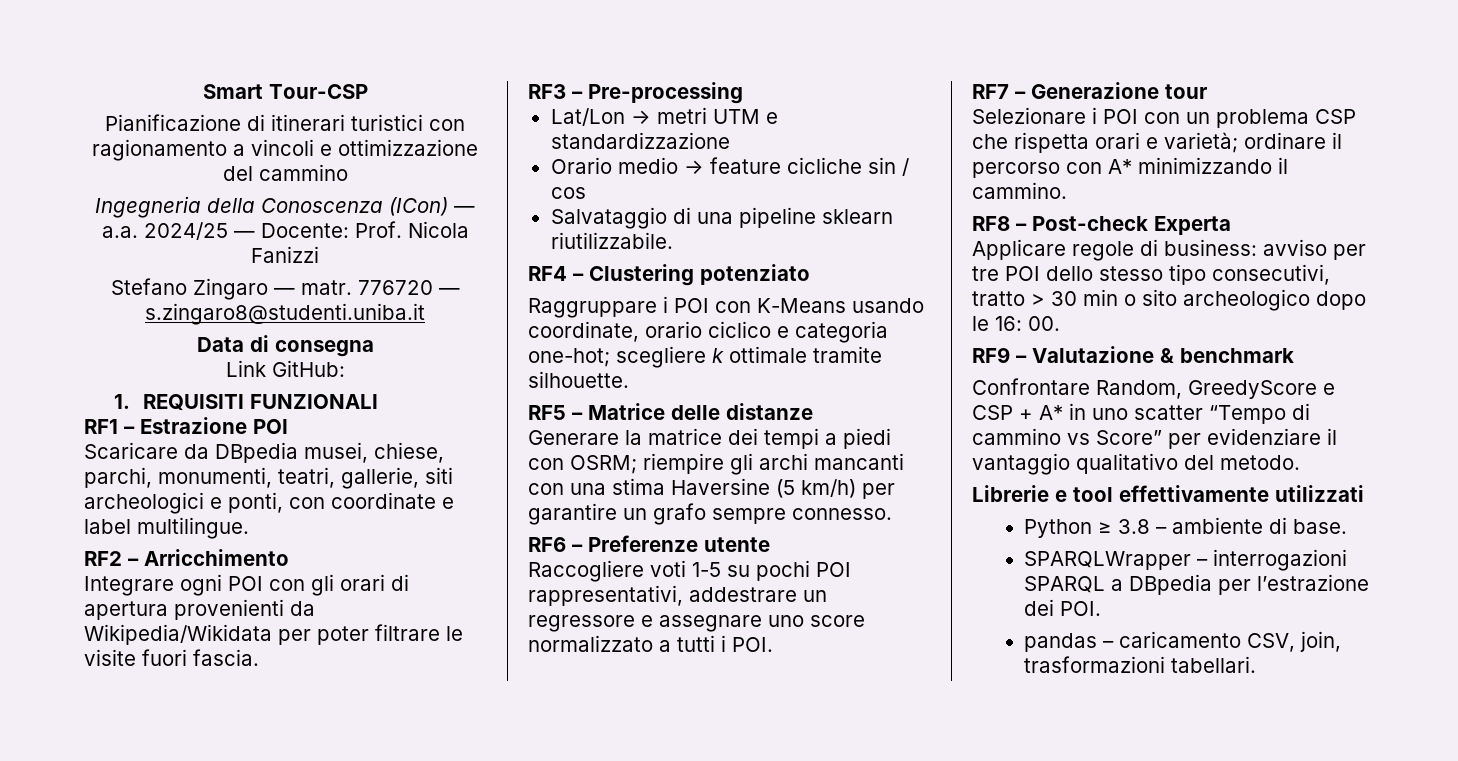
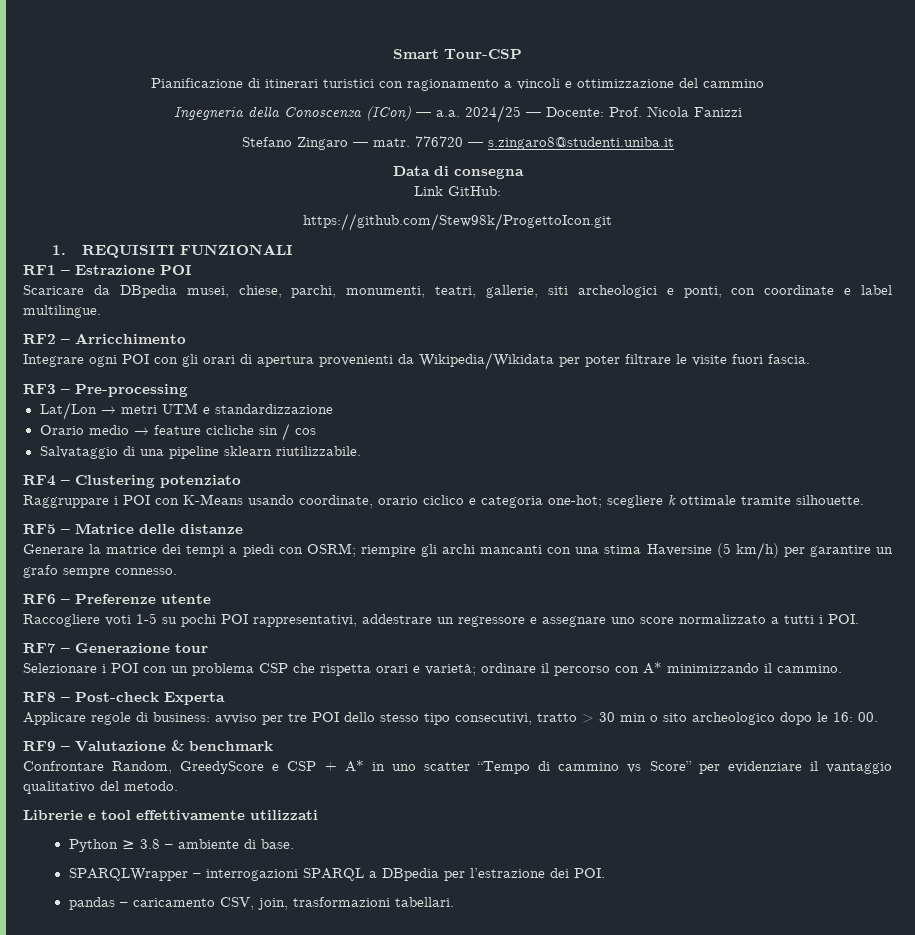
+ https://github.com/Stew98k/ProgettoIcon.git

